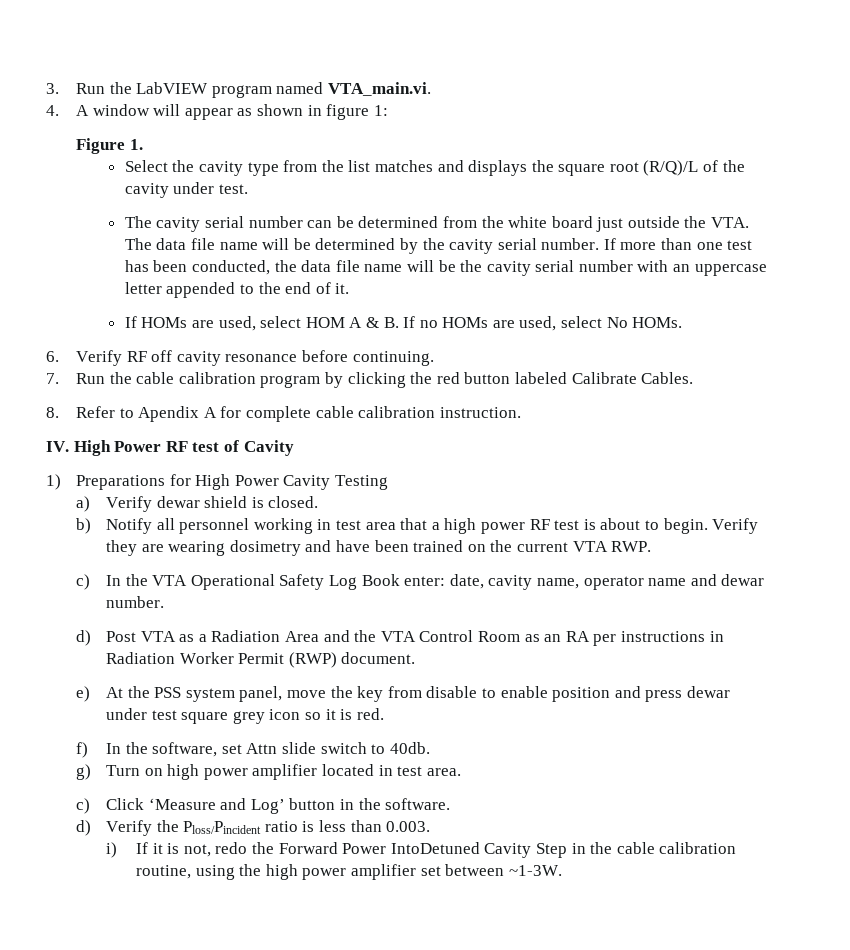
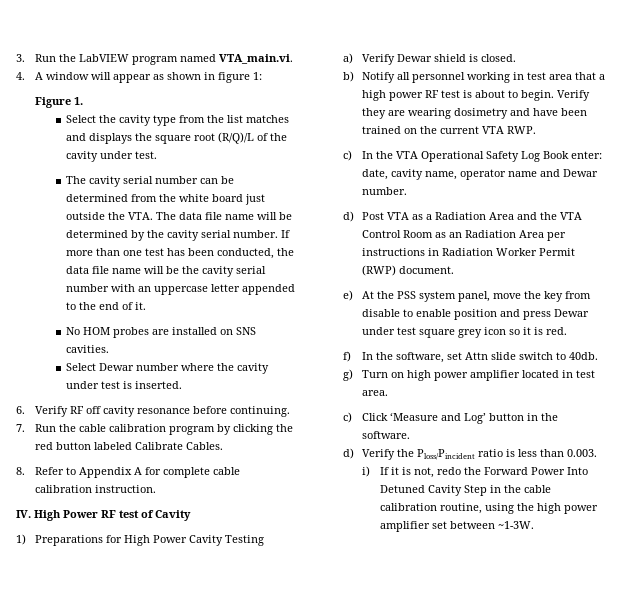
- If HOMs are used, select HOM A & B. If no HOMs are used, select No HOMs.
+ No HOM probes are installed on SNS cavities.
+ Select Dewar number where the cavity under test is inserted.
- 8. Refer to Apendix A for complete cable calibration instruction.
+ 8. Refer to Appendix A for complete cable calibration instruction.
- a) Verify dewar shield is closed.
+ a) Verify Dewar shield is closed.
- c) In the VTA Operational Safety Log Book enter: date, cavity name, operator name and dewar number.
+ c) In the VTA Operational Safety Log Book enter: date, cavity name, operator name and Dewar number.
- d) Post VTA as a Radiation Area and the VTA Control Room as an RA per instructions in Radiation Worker Permit (RWP) document.
+ d) Post VTA as a Radiation Area and the VTA Control Room as an Radiation Area per instructions in Radiation Worker Permit (RWP) document.
- e) At the PSS system panel, move the key from disable to enable position and press dewar under test square grey icon so it is red.
+ e) At the PSS system panel, move the key from disable to enable position and press Dewar under test square grey icon so it is red.
- i) If it is not, redo the Forward Power IntoDetuned Cavity Step in the cable calibration routine, using the high power amplifier set between ~1-3W.
+ i) If it is not, redo the Forward Power Into Detuned Cavity Step in the cable calibration routine, using the high power amplifier set between ~1-3W.

